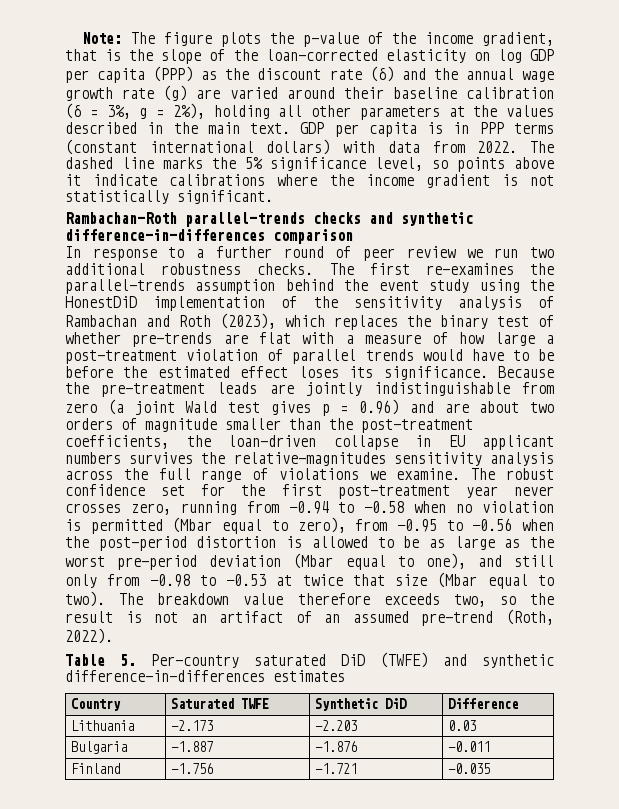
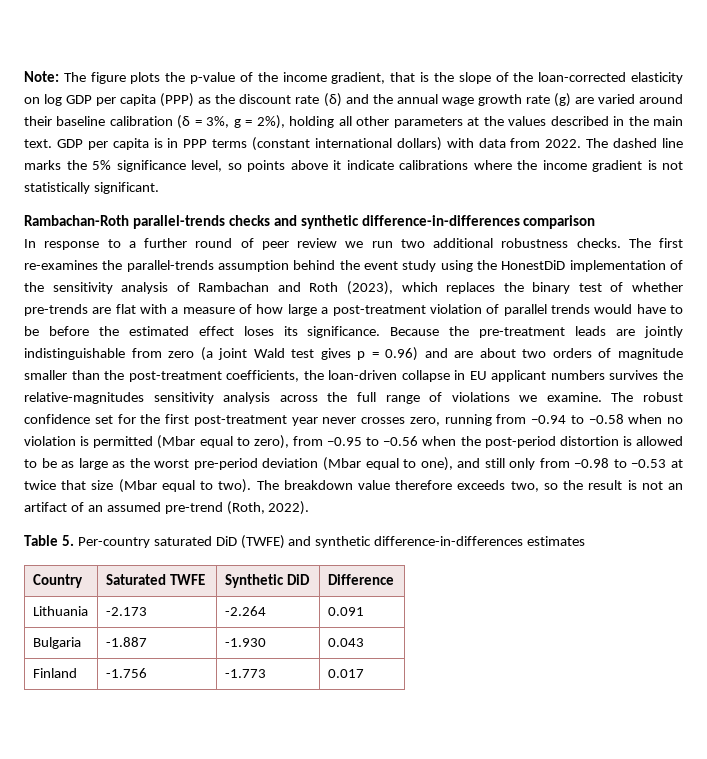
- Lithuania | -2.173 | -2.203 | 0.03
+ Lithuania | -2.173 | -2.264 | 0.091
- Bulgaria | -1.887 | -1.876 | -0.011
+ Bulgaria | -1.887 | -1.930 | 0.043
- Finland | -1.756 | -1.721 | -0.035
+ Finland | -1.756 | -1.773 | 0.017

